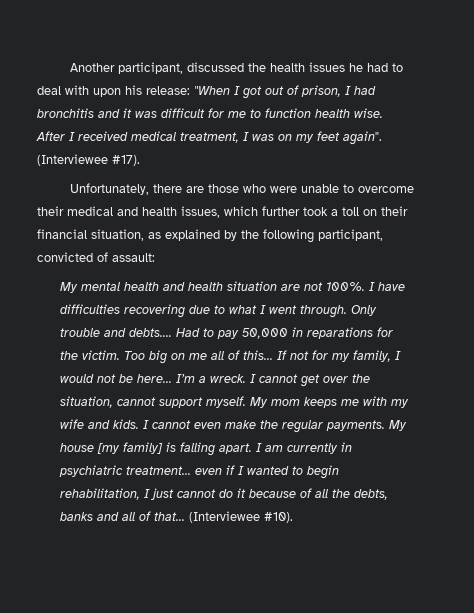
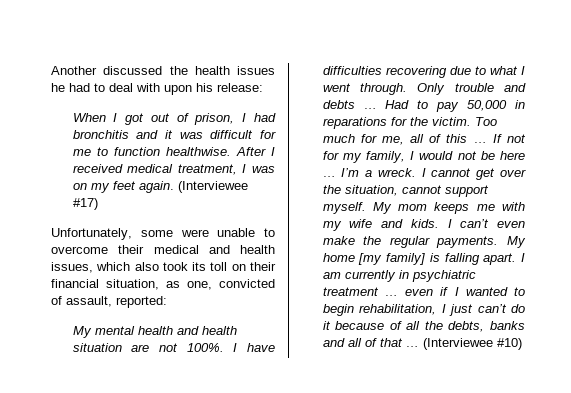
- Another participant, discussed the health issues he had to deal with upon his release: "When I got out of prison, I had bronchitis and it was difficult for me to function health wise.
+ Another discussed the health issues he had to deal with upon his release:
+ When I got out of prison, I had bronchitis and it was difficult for me to function healthwise.
- After I received medical treatment, I was on my feet again". (Interviewee #17).
- Unfortunately, there are those who were unable to overcome their medical and health issues, which further took a toll on their financial situation, as explained by the following participant, convicted of assault:
+ After I received medical treatment, I was on my feet again. (Interviewee #17)
+ Unfortunately, some were unable to overcome their medical and health issues, which also took its toll on their financial situation, as one, convicted of assault, reported:
- Only trouble and debts….
+ Only trouble and debts …
- Too big on me all of this…
+ Too much for me, all of this …
- If not for my family, I would not be here…
+ If not for my family, I would not be here …
- I cannot even make the regular payments.
+ I can’t even make the regular payments.
- My house [my family] is falling apart.
+ My home [my family] is falling apart.
- I am currently in psychiatric treatment… even if I wanted to begin rehabilitation, I just cannot do it because of all the debts, banks and all of that… (Interviewee #10).
+ I am currently in psychiatric treatment … even if I wanted to begin rehabilitation, I just can’t do it because of all the debts, banks and all of that … (Interviewee #10)

